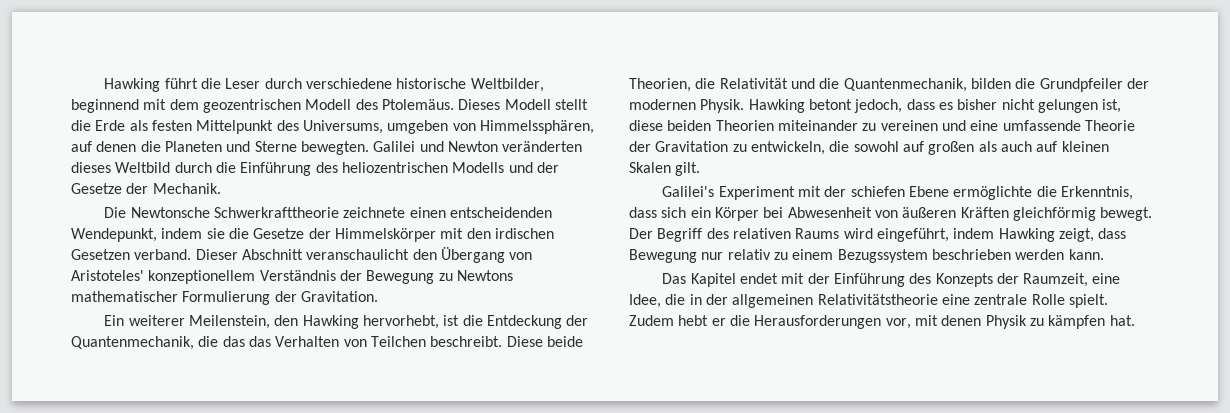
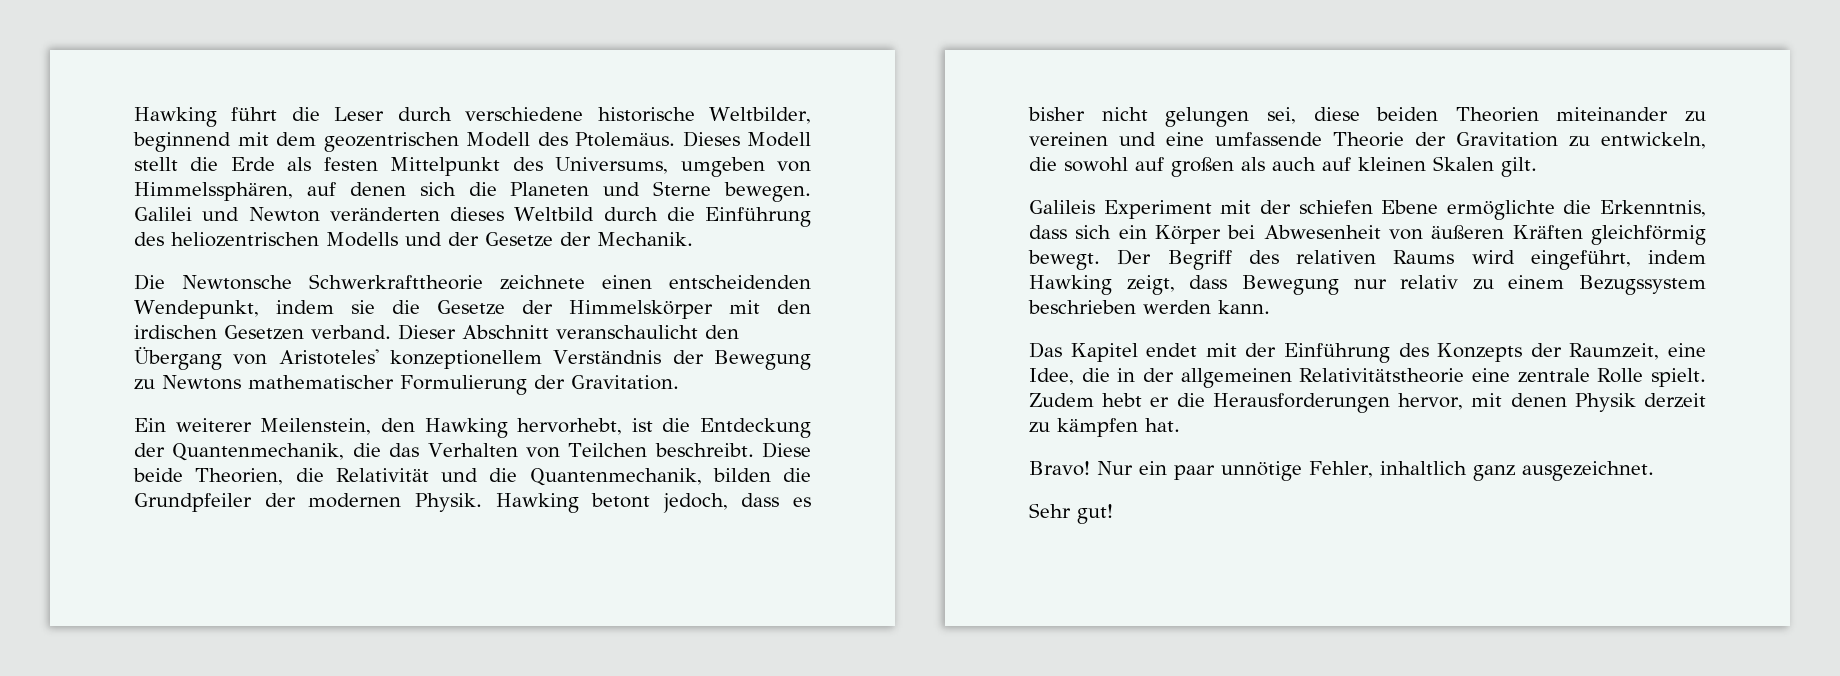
- Dieses Modell stellt die Erde als festen Mittelpunkt des Universums, umgeben von Himmelssphären, auf denen die Planeten und Sterne bewegten.
+ Dieses Modell stellt die Erde als festen Mittelpunkt des Universums, umgeben von Himmelssphären, auf denen sich die Planeten und Sterne bewegen.
- Ein weiterer Meilenstein, den Hawking hervorhebt, ist die Entdeckung der Quantenmechanik, die das das Verhalten von Teilchen beschreibt.
+ Ein weiterer Meilenstein, den Hawking hervorhebt, ist die Entdeckung der Quantenmechanik, die das Verhalten von Teilchen beschreibt.
- Hawking betont jedoch, dass es bisher nicht gelungen ist, diese beiden Theorien miteinander zu vereinen und eine umfassende Theorie der Gravitation zu entwickeln, die sowohl auf großen als auch auf kleinen Skalen gilt.
+ Hawking betont jedoch, dass es bisher nicht gelungen sei, diese beiden Theorien miteinander zu vereinen und eine umfassende Theorie der Gravitation zu entwickeln, die sowohl auf großen als auch auf kleinen Skalen gilt.
- Galilei's Experiment mit der schiefen Ebene ermöglichte die Erkenntnis, dass sich ein Körper bei Abwesenheit von äußeren Kräften gleichförmig bewegt.
+ Galileis Experiment mit der schiefen Ebene ermöglichte die Erkenntnis, dass sich ein Körper bei Abwesenheit von äußeren Kräften gleichförmig bewegt.
- Zudem hebt er die Herausforderungen vor, mit denen Physik zu kämpfen hat.
+ Zudem hebt er die Herausforderungen hervor, mit denen Physik derzeit zu kämpfen hat.
+ Bravo! Nur ein paar unnötige Fehler, inhaltlich ganz ausgezeichnet.
+ Sehr gut!

